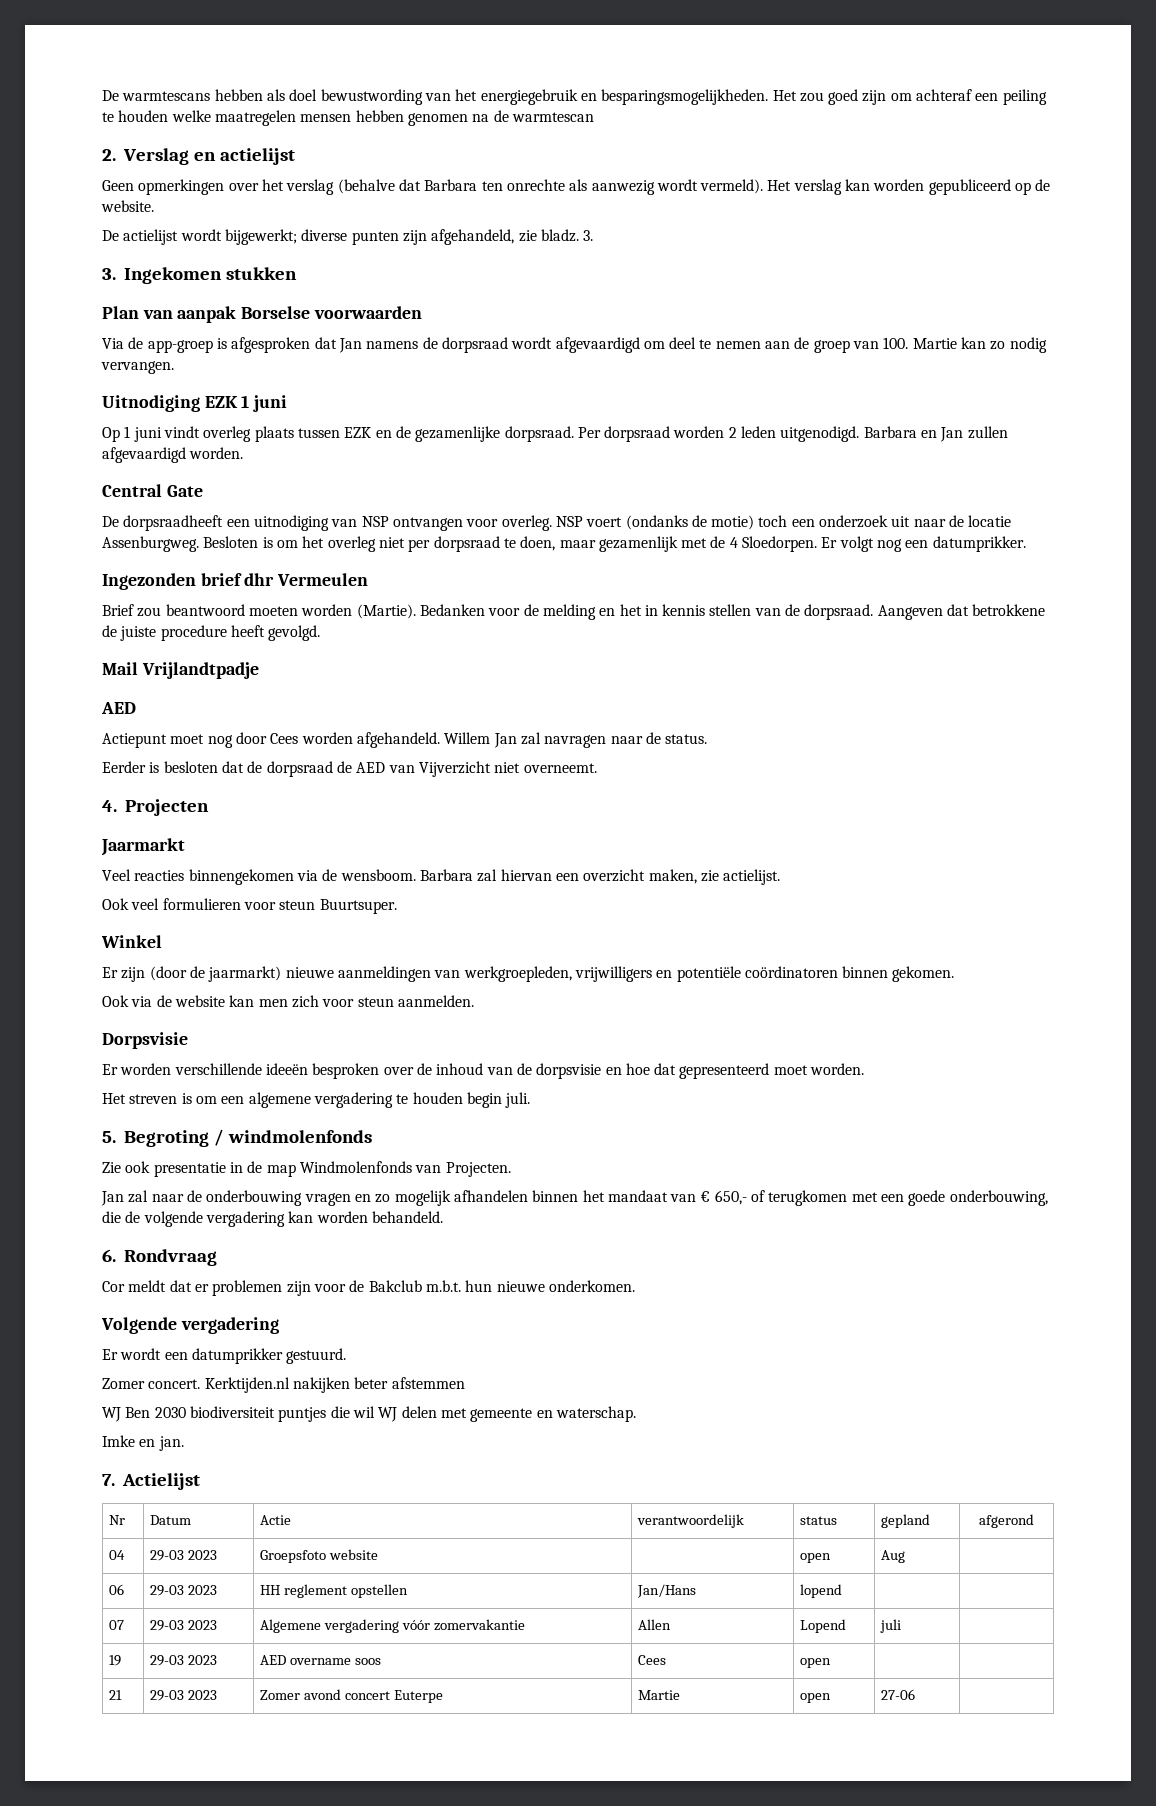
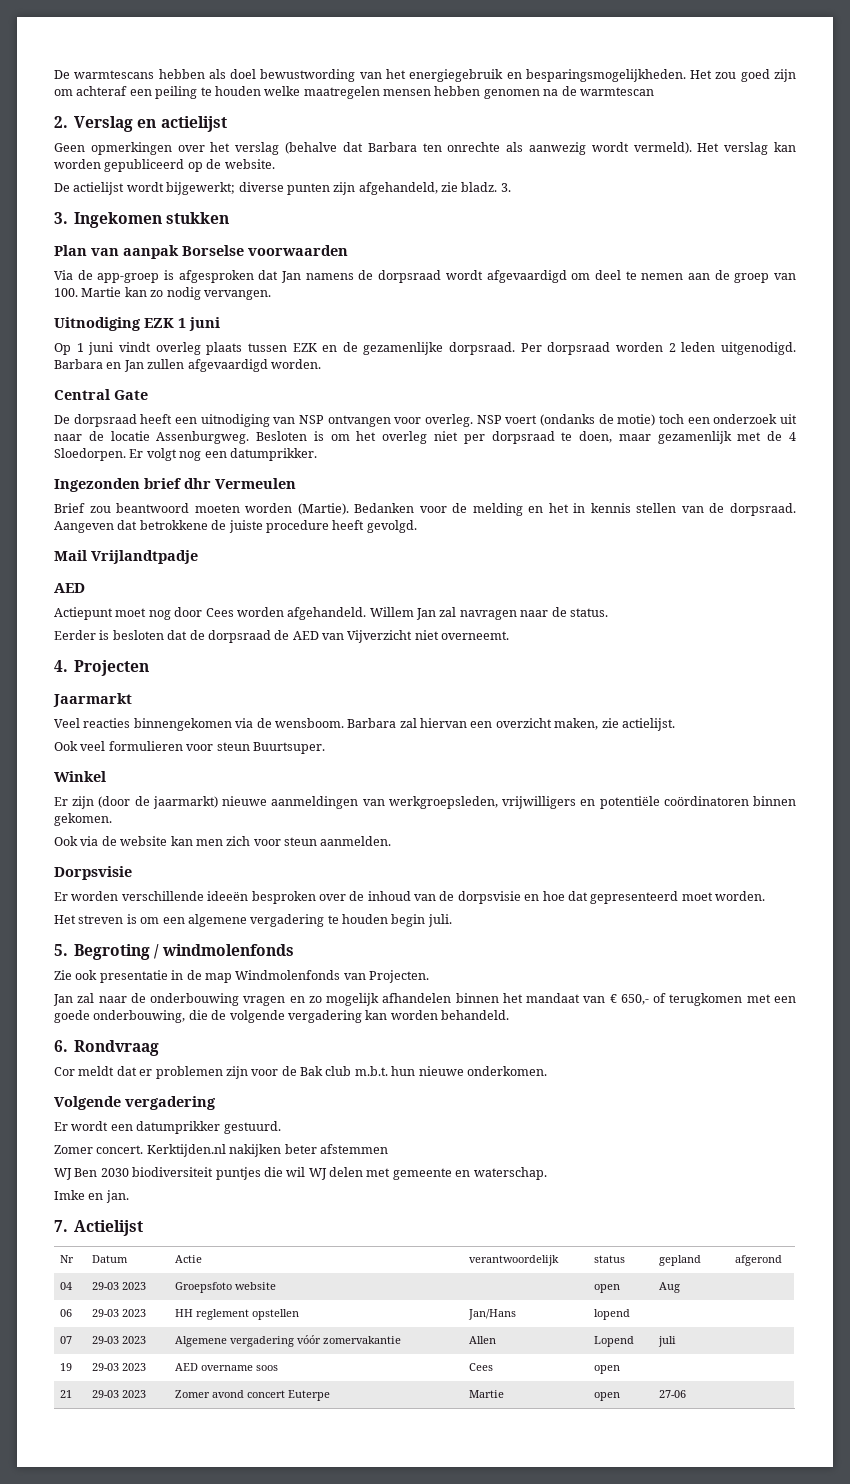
- De dorpsraadheeft een uitnodiging van NSP ontvangen voor overleg.
+ De dorpsraad heeft een uitnodiging van NSP ontvangen voor overleg.
- Er zijn (door de jaarmarkt) nieuwe aanmeldingen van werkgroepleden, vrijwilligers en potentiële coördinatoren binnen gekomen.
+ Er zijn (door de jaarmarkt) nieuwe aanmeldingen van werkgroepsleden, vrijwilligers en potentiële coördinatoren binnen gekomen.
- Cor meldt dat er problemen zijn voor de Bakclub m.b.t. hun nieuwe onderkomen.
+ Cor meldt dat er problemen zijn voor de Bak club m.b.t. hun nieuwe onderkomen.

